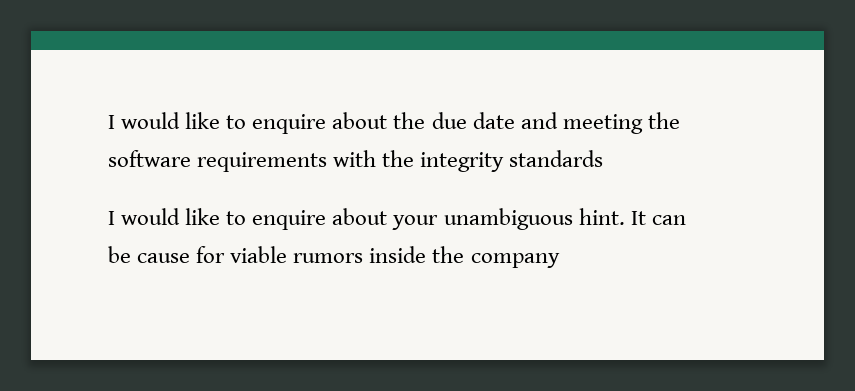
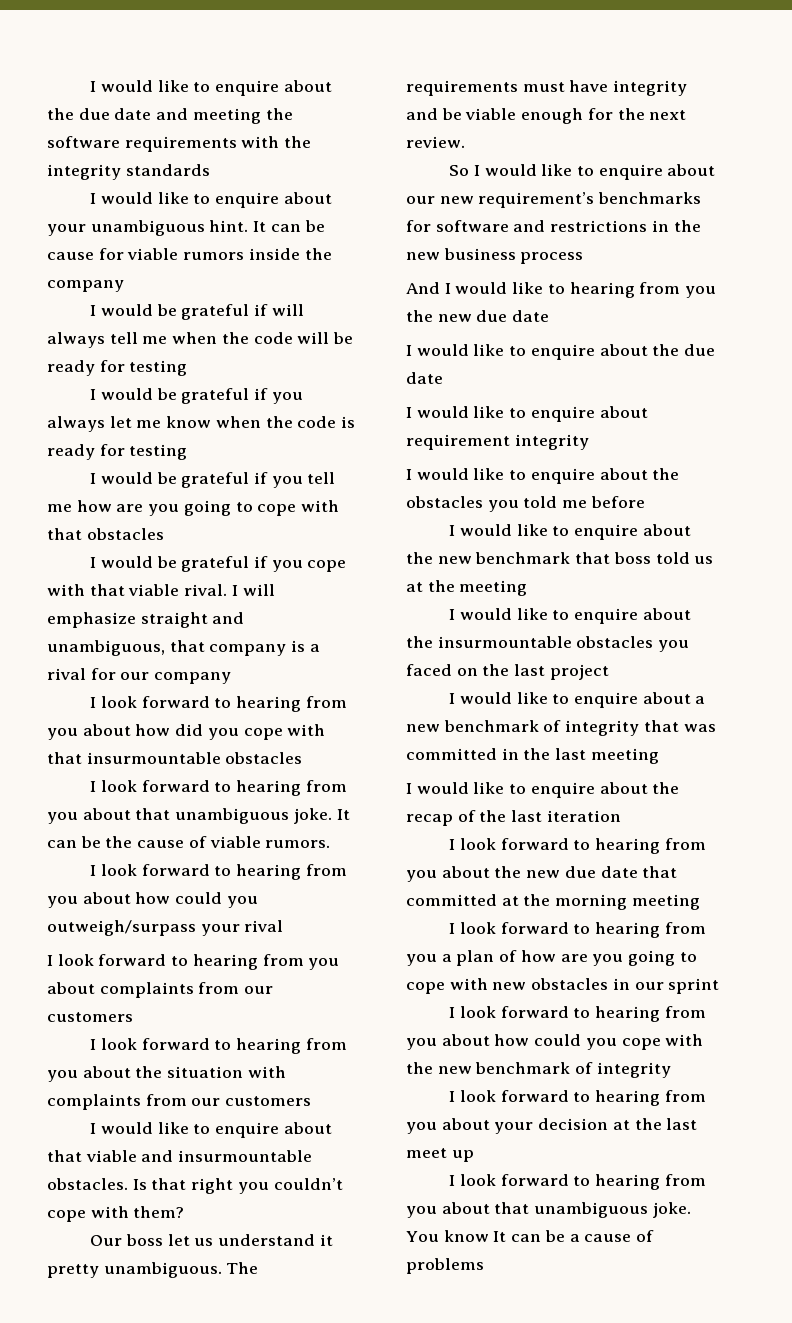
+ I would be grateful if will always tell me when the code will be ready for testing
+ I would be grateful if you always let me know when the code is ready for testing
+ I would be grateful if you tell me how are you going to cope with that obstacles
+ I would be grateful if you cope with that viable rival. I will emphasize straight and unambiguous, that company is a rival for our company
+ I look forward to hearing from you about how did you cope with that insurmountable obstacles
+ I look forward to hearing from you about that unambiguous joke. It can be the cause of viable rumors.
+ I look forward to hearing from you about how could you outweigh/surpass your rival
+ I look forward to hearing from you about complaints from our customers
+ I look forward to hearing from you about the situation with complaints from our customers
+ I would like to enquire about that viable and insurmountable obstacles. Is that right you couldn’t cope with them?
+ Our boss let us understand it pretty unambiguous. The requirements must have integrity and be viable enough for the next review.
+ So I would like to enquire about our new requirement’s benchmarks for software and restrictions in the new business process
+ And I would like to hearing from you the new due date
+ I would like to enquire about the due date
+ I would like to enquire about requirement integrity
+ I would like to enquire about the obstacles you told me before
+ I would like to enquire about the new benchmark that boss told us at the meeting
+ I would like to enquire about the insurmountable obstacles you faced on the last project
+ I would like to enquire about a new benchmark of integrity that was committed in the last meeting
+ I would like to enquire about the recap of the last iteration
+ I look forward to hearing from you about the new due date that committed at the morning meeting
+ I look forward to hearing from you a plan of how are you going to cope with new obstacles in our sprint
+ I look forward to hearing from you about how could you cope with the new benchmark of integrity
+ I look forward to hearing from you about your decision at the last meet up
+ I look forward to hearing from you about that unambiguous joke. You know It can be a cause of problems

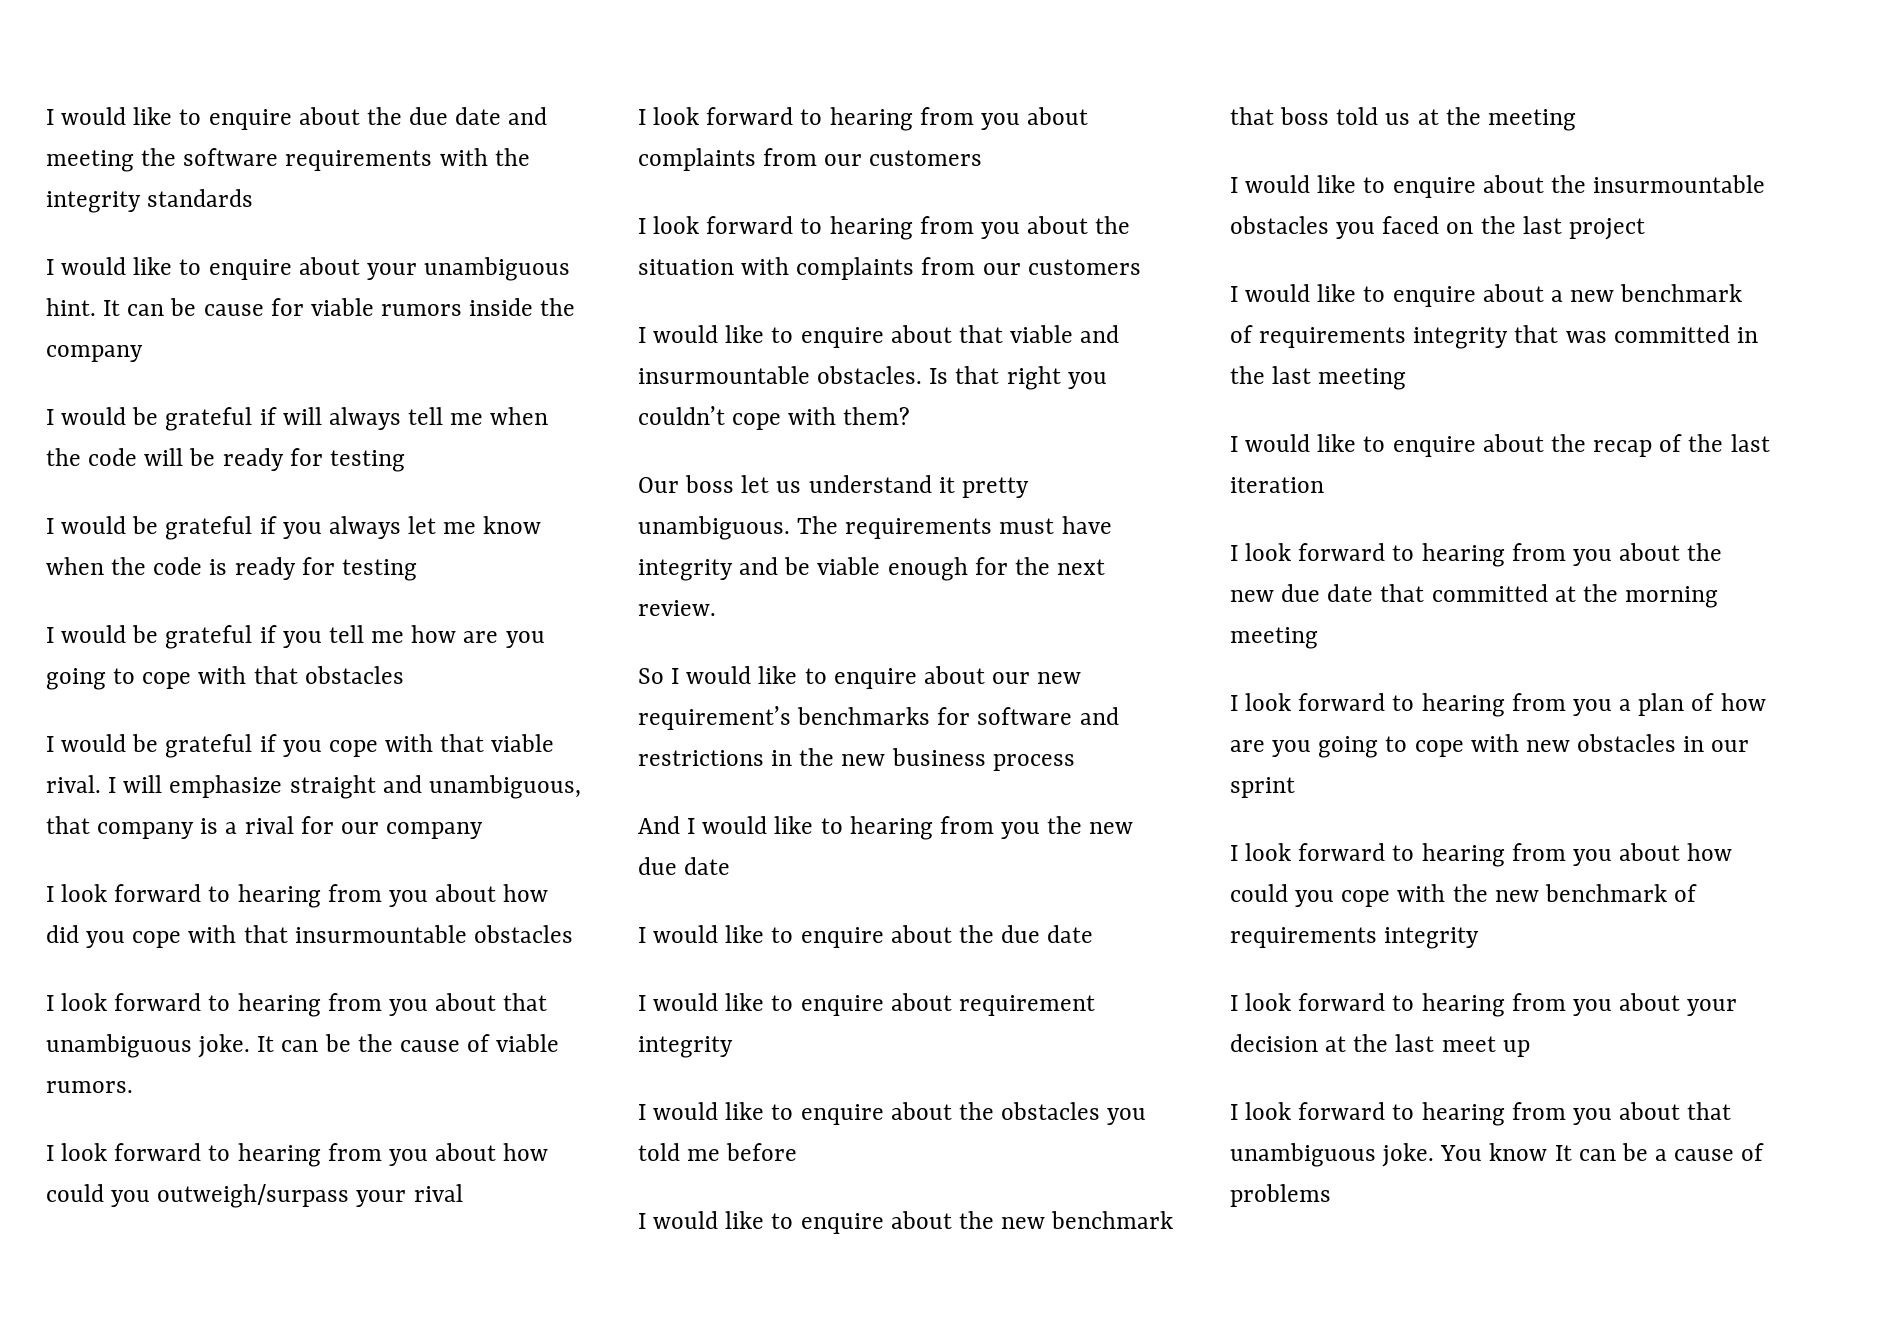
- I would like to enquire about a new benchmark of integrity that was committed in the last meeting
+ I would like to enquire about a new benchmark of requirements integrity that was committed in the last meeting
- I look forward to hearing from you about how could you cope with the new benchmark of integrity
+ I look forward to hearing from you about how could you cope with the new benchmark of requirements integrity

